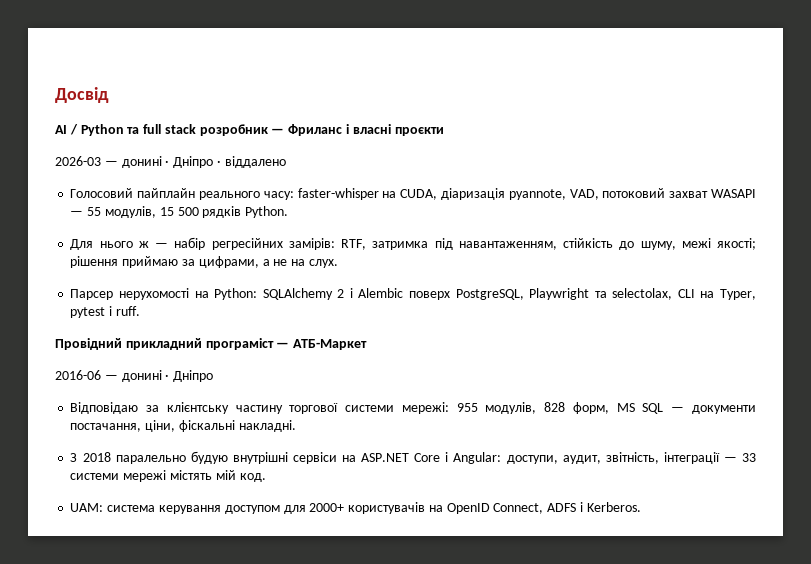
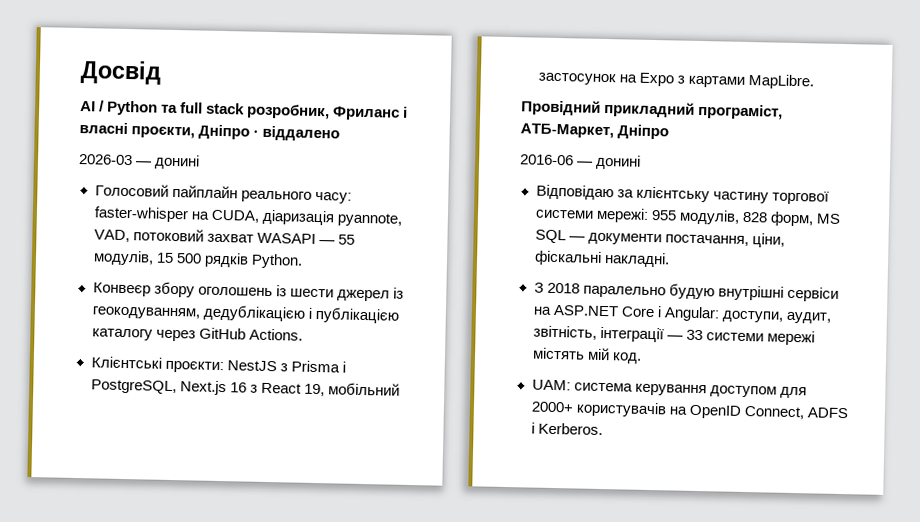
- AI / Python та full stack розробник — Фриланс і власні проєкти
+ AI / Python та full stack розробник, Фриланс і власні проєкти, Дніпро · віддалено
- 2026-03 — донині · Дніпро · віддалено
+ 2026-03 — донині
- Для нього ж — набір регресійних замірів: RTF, затримка під навантаженням, стійкість до шуму, межі якості; рішення приймаю за цифрами, а не на слух.
- Парсер нерухомості на Python: SQLAlchemy 2 і Alembic поверх PostgreSQL, Playwright та selectolax, CLI на Typer, pytest і ruff.
+ Конвеєр збору оголошень із шести джерел із геокодуванням, дедублікацією і публікацією каталогу через GitHub Actions.
+ Клієнтські проєкти: NestJS з Prisma і PostgreSQL, Next.js 16 з React 19, мобільний застосунок на Expo з картами MapLibre.
- Провідний прикладний програміст — АТБ-Маркет
+ Провідний прикладний програміст, АТБ-Маркет, Дніпро
- 2016-06 — донині · Дніпро
+ 2016-06 — донині

